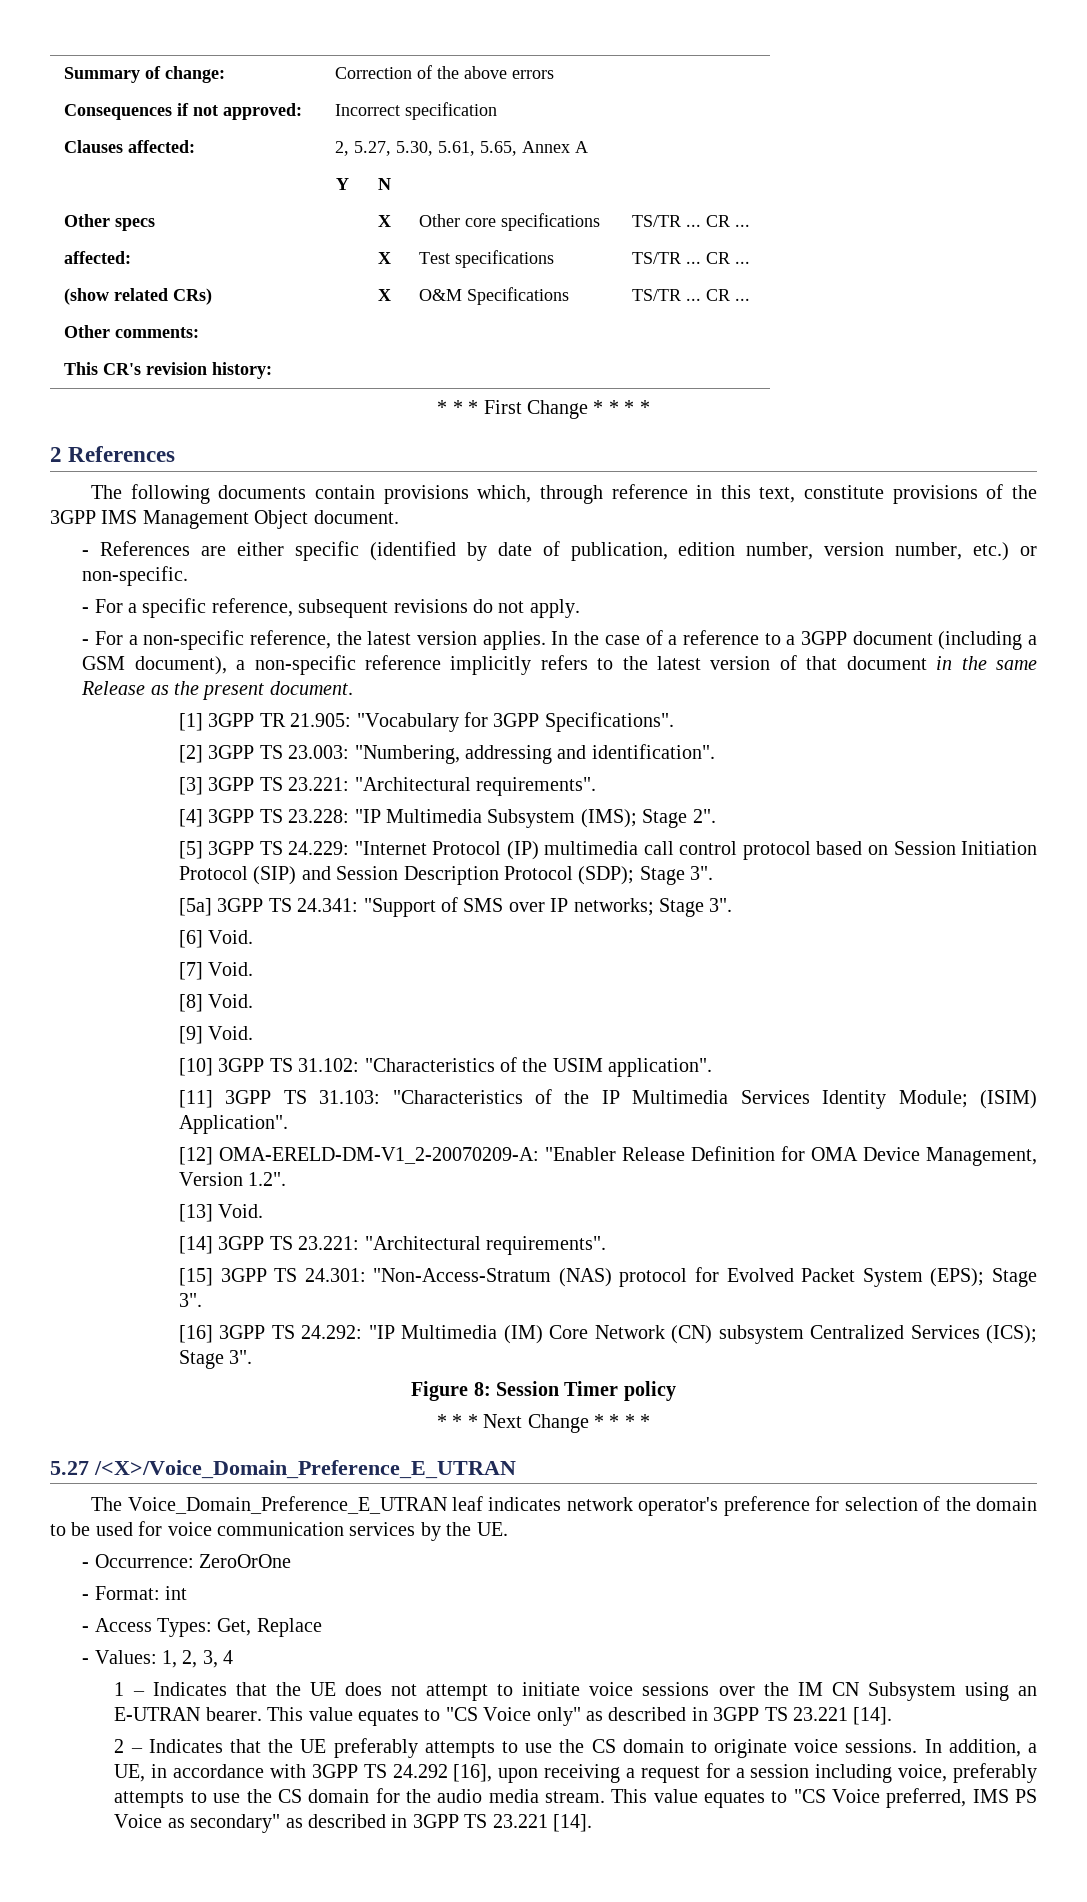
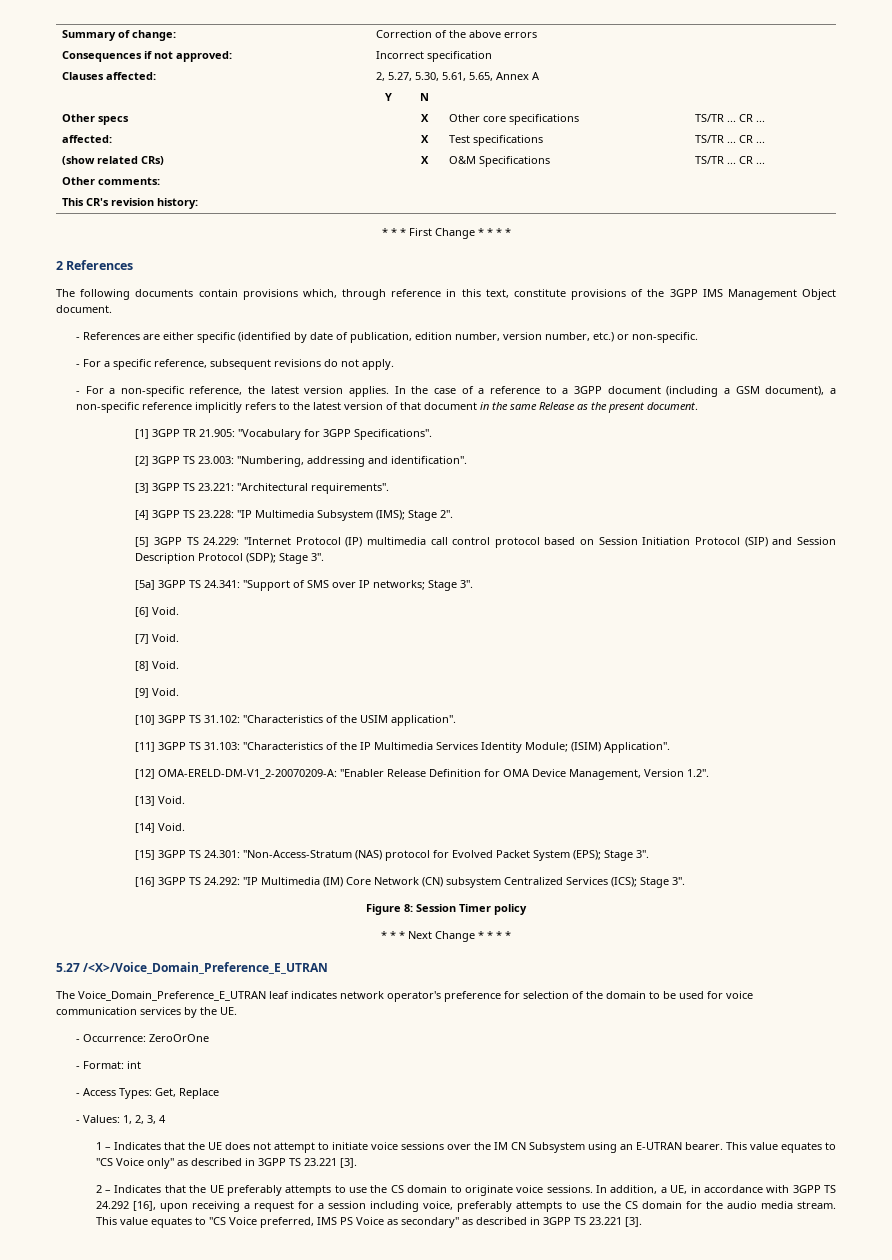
- [14] 3GPP TS 23.221: "Architectural requirements".
+ [14] Void.
- This value equates to "CS Voice only" as described in 3GPP TS 23.221 [14].
+ This value equates to "CS Voice only" as described in 3GPP TS 23.221 [3].
- This value equates to "CS Voice preferred, IMS PS Voice as secondary" as described in 3GPP TS 23.221 [14].
+ This value equates to "CS Voice preferred, IMS PS Voice as secondary" as described in 3GPP TS 23.221 [3].

